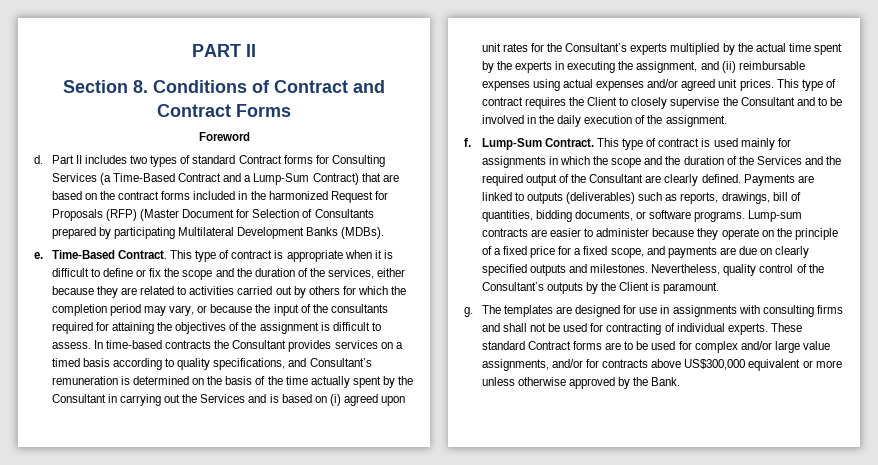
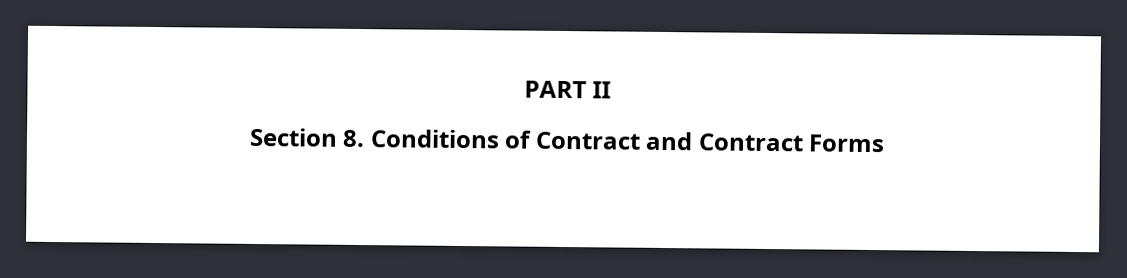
- Foreword
- d. Part II includes two types of standard Contract forms for Consulting Services (a Time-Based Contract and a Lump-Sum Contract) that are based on the contract forms included in the harmonized Request for Proposals (RFP) (Master Document for Selection of Consultants prepared by participating Multilateral Development Banks (MDBs).
- e. Time-Based Contract. This type of contract is appropriate when it is difficult to define or fix the scope and the duration of the services, either because they are related to activities carried out by others for which the completion period may vary, or because the input of the consultants required for attaining the objectives of the assignment is difficult to assess. In time-based contracts the Consultant provides services on a timed basis according to quality specifications, and Consultant’s remuneration is determined on the basis of the time actually spent by the Consultant in carrying out the Services and is based on (i) agreed upon unit rates for the Consultant’s experts multiplied by the actual time spent by the experts in executing the assignment, and (ii) reimbursable expenses using actual expenses and/or agreed unit prices. This type of contract requires the Client to closely supervise the Consultant and to be involved in the daily execution of the assignment.
- f. Lump-Sum Contract. This type of contract is used mainly for assignments in which the scope and the duration of the Services and the required output of the Consultant are clearly defined. Payments are linked to outputs (deliverables) such as reports, drawings, bill of quantities, bidding documents, or software programs. Lump-sum contracts are easier to administer because they operate on the principle of a fixed price for a fixed scope, and payments are due on clearly specified outputs and milestones. Nevertheless, quality control of the Consultant’s outputs by the Client is paramount.
- g. The templates are designed for use in assignments with consulting firms and shall not be used for contracting of individual experts. These standard Contract forms are to be used for complex and/or large value assignments, and/or for contracts above US$300,000 equivalent or more unless otherwise approved by the Bank.

